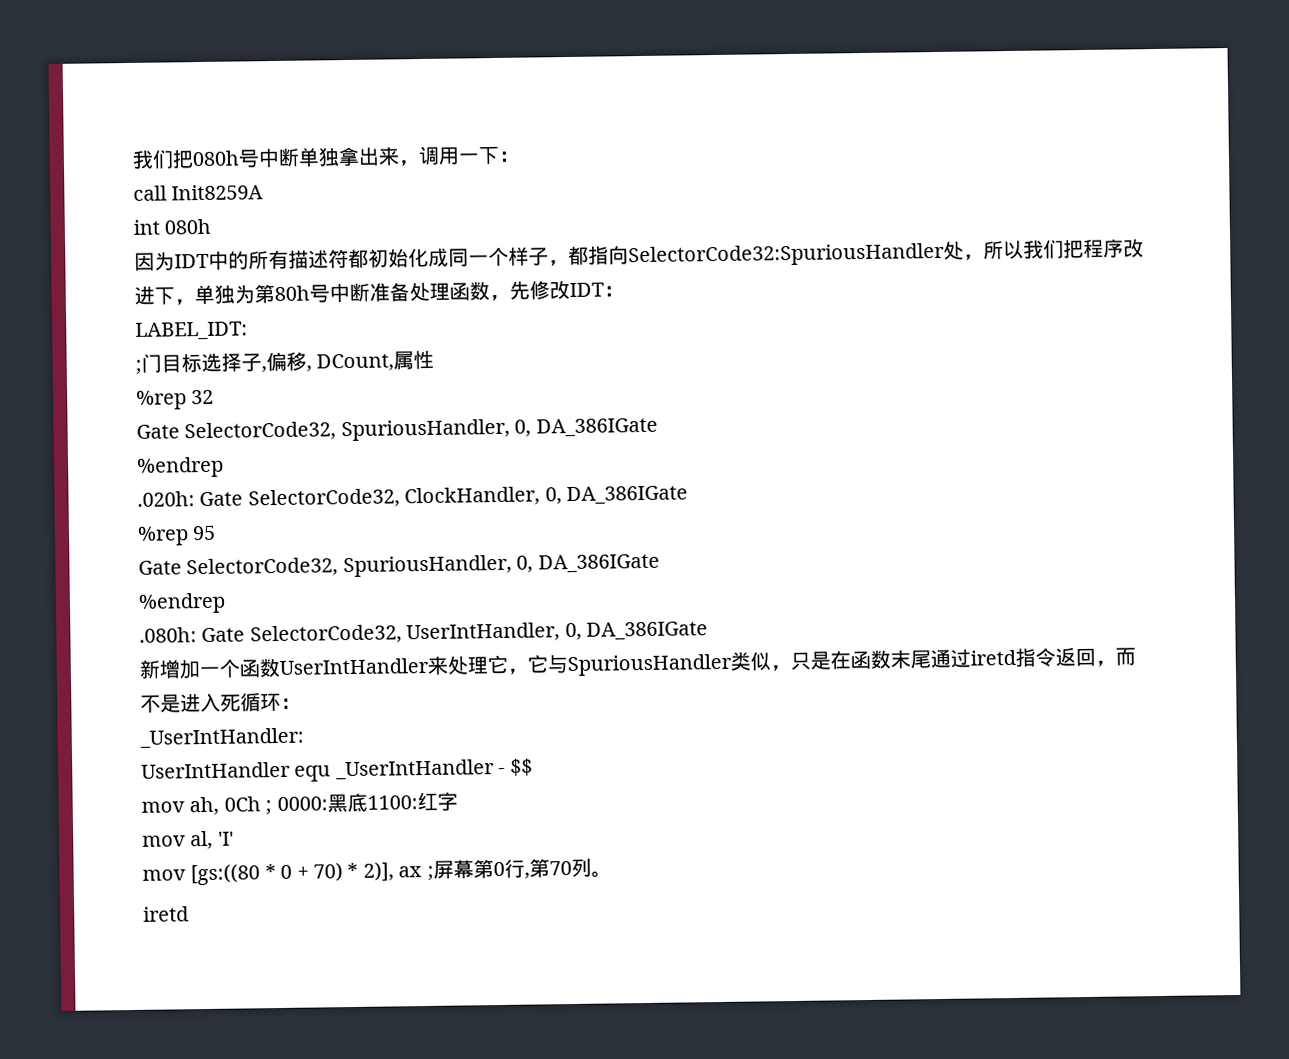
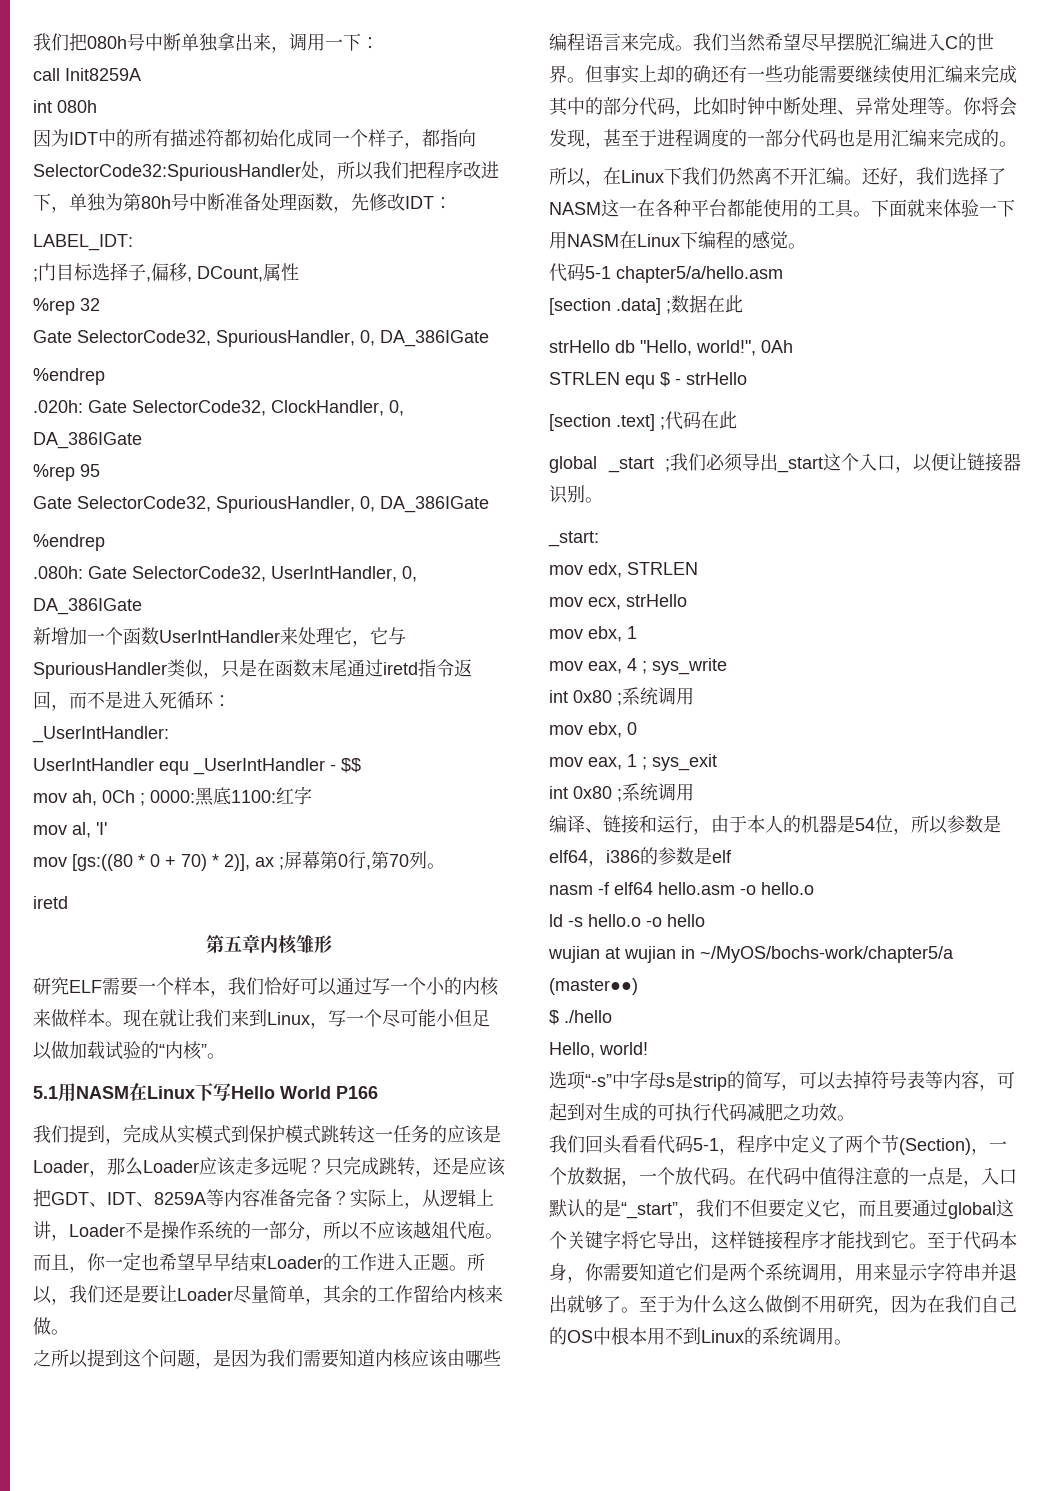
+ 第五章内核雏形
+ 研究ELF需要一个样本，我们恰好可以通过写一个小的内核来做样本。现在就让我们来到Linux，写一个尽可能小但足以做加载试验的“内核”。
+ 5.1用NASM在Linux下写Hello World P166
+ 我们提到，完成从实模式到保护模式跳转这一任务的应该是Loader，那么Loader应该走多远呢？只完成跳转，还是应该把GDT、IDT、8259A等内容准备完备？实际上，从逻辑上讲，Loader不是操作系统的一部分，所以不应该越俎代庖。而且，你一定也希望早早结束Loader的工作进入正题。所以，我们还是要让Loader尽量简单，其余的工作留给内核来做。
+ 之所以提到这个问题，是因为我们需要知道内核应该由哪些编程语言来完成。我们当然希望尽早摆脱汇编进入C的世界。但事实上却的确还有一些功能需要继续使用汇编来完成其中的部分代码，比如时钟中断处理、异常处理等。你将会发现，甚至于进程调度的一部分代码也是用汇编来完成的。
+ 所以，在Linux下我们仍然离不开汇编。还好，我们选择了NASM这一在各种平台都能使用的工具。下面就来体验一下用NASM在Linux下编程的感觉。
+ 代码5-1 chapter5/a/hello.asm
+ [section .data] ;数据在此
+ strHello db "Hello, world!", 0Ah
+ STRLEN equ $ - strHello
+ [section .text] ;代码在此
+ global _start ;我们必须导出_start这个入口，以便让链接器识别。
+ _start:
+ mov edx, STRLEN
+ mov ecx, strHello
+ mov ebx, 1
+ mov eax, 4 ; sys_write
+ int 0x80 ;系统调用
+ mov ebx, 0
+ mov eax, 1 ; sys_exit
+ int 0x80 ;系统调用
+ 编译、链接和运行，由于本人的机器是54位，所以参数是elf64，i386的参数是elf
+ nasm -f elf64 hello.asm -o hello.o
+ ld -s hello.o -o hello
+ wujian at wujian in ~/MyOS/bochs-work/chapter5/a (master●●)
+ $ ./hello
+ Hello, world!
+ 选项“-s”中字母s是strip的简写，可以去掉符号表等内容，可起到对生成的可执行代码减肥之功效。
+ 我们回头看看代码5-1，程序中定义了两个节(Section)，一个放数据，一个放代码。在代码中值得注意的一点是，入口默认的是“_start”，我们不但要定义它，而且要通过global这个关键字将它导出，这样链接程序才能找到它。至于代码本身，你需要知道它们是两个系统调用，用来显示字符串并退出就够了。至于为什么这么做倒不用研究，因为在我们自己的OS中根本用不到Linux的系统调用。

